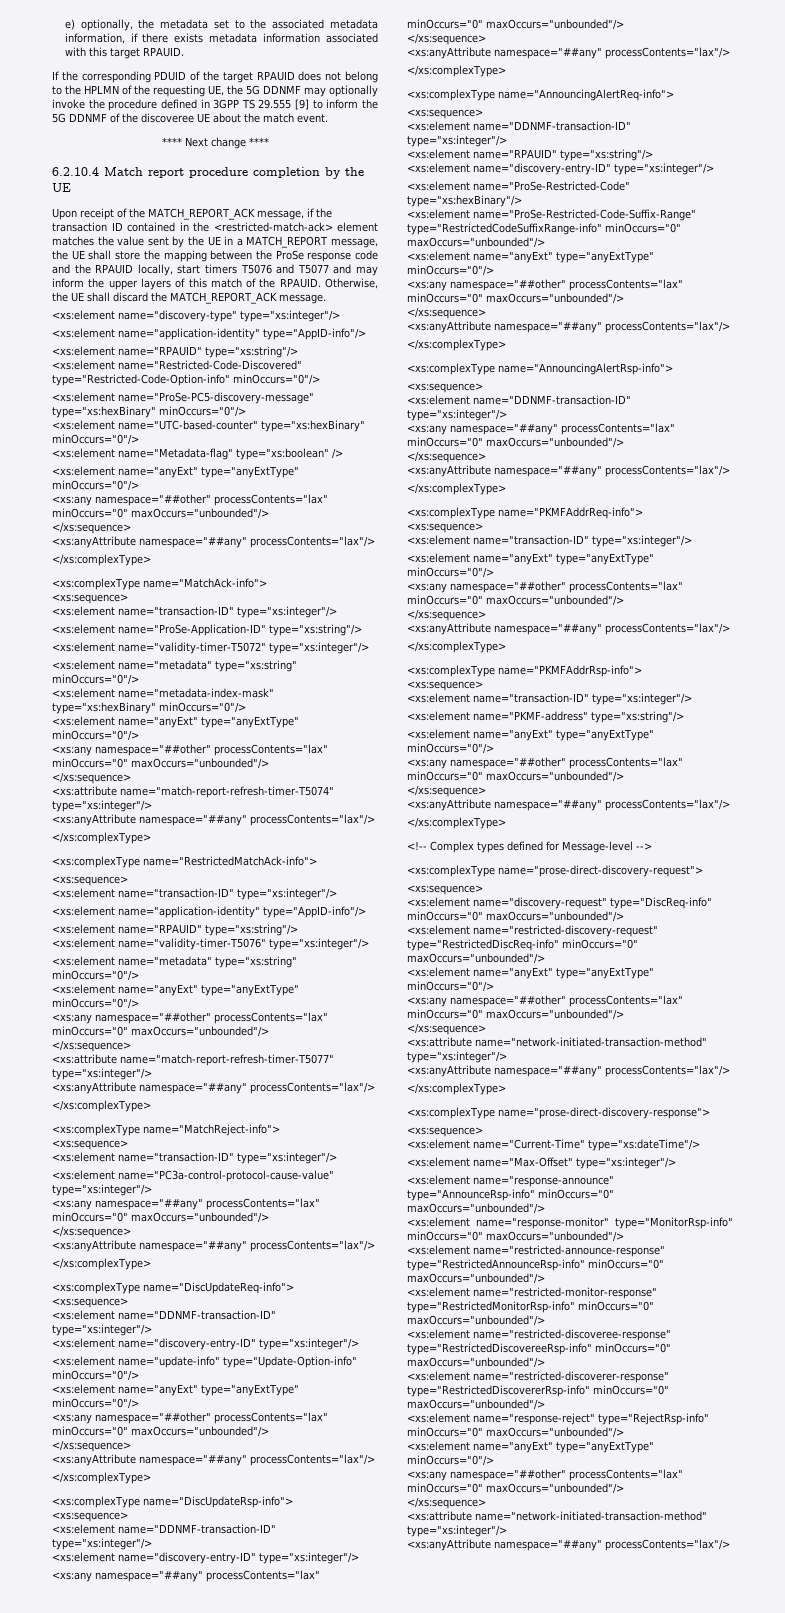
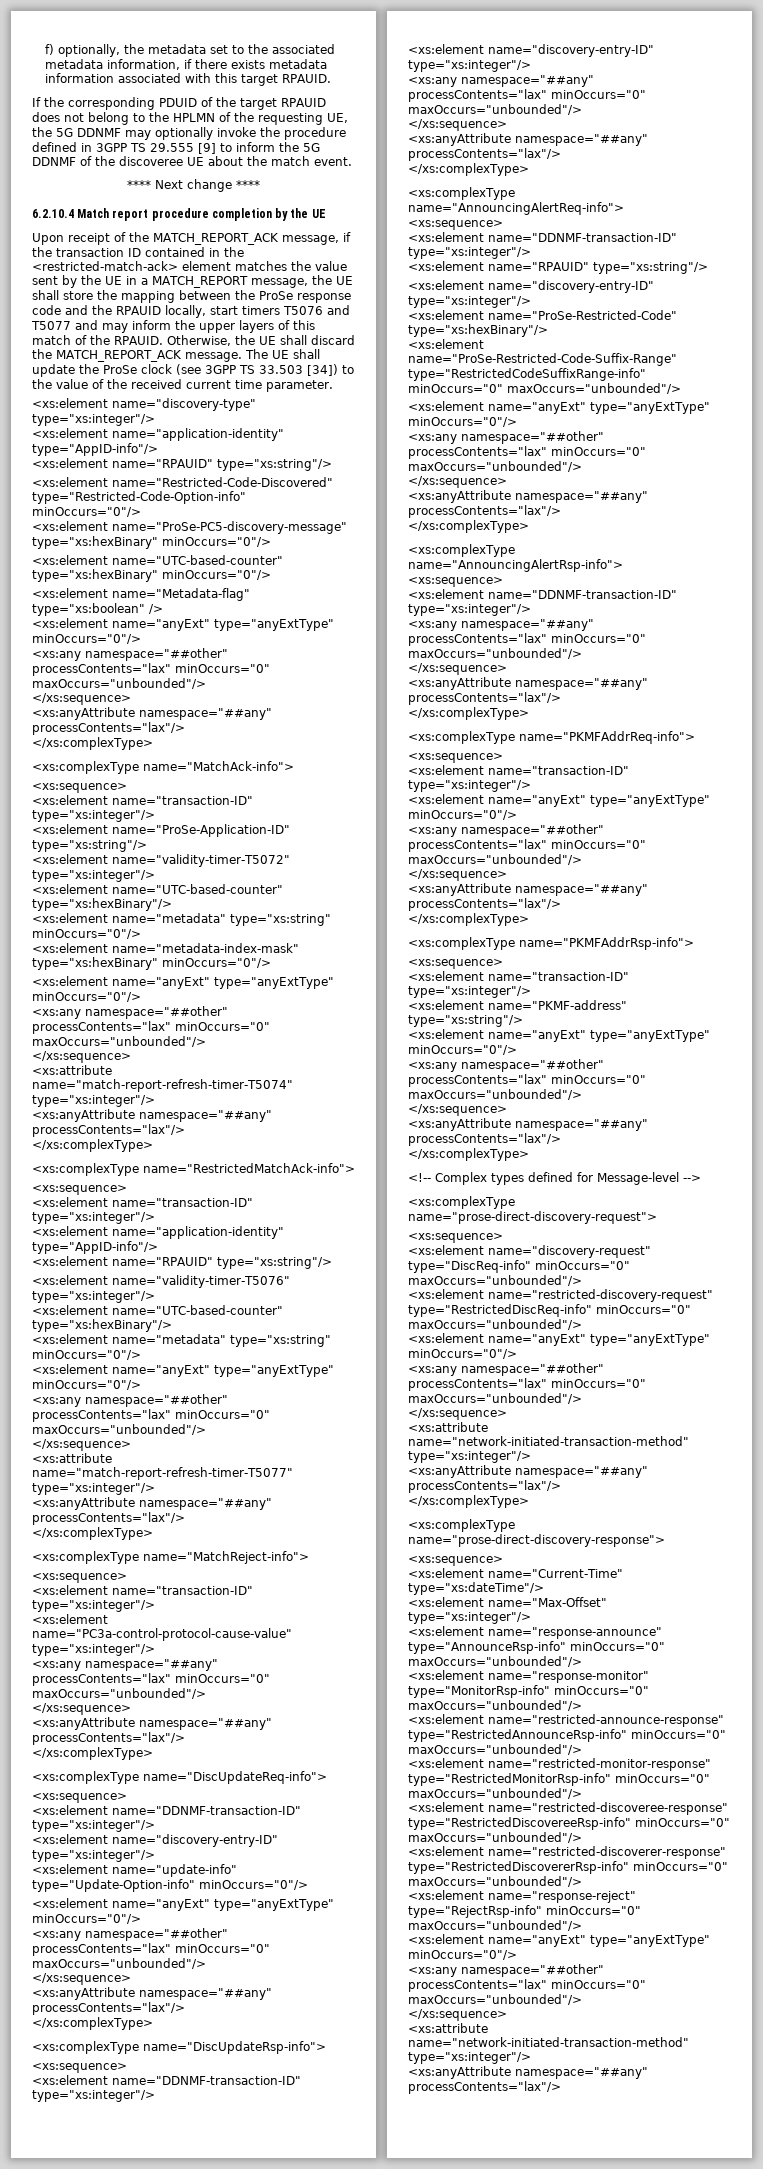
- e) optionally, the metadata set to the associated metadata information, if there exists metadata information associated with this target RPAUID.
+ f) optionally, the metadata set to the associated metadata information, if there exists metadata information associated with this target RPAUID.
+ The UE shall update the ProSe clock (see 3GPP TS 33.503 [34]) to the value of the received current time parameter.
  <xs:element name="validity-timer-T5072" type="xs:integer"/>
+ <xs:element name="UTC-based-counter" type="xs:hexBinary"/>
  <xs:element name="validity-timer-T5076" type="xs:integer"/>
+ <xs:element name="UTC-based-counter" type="xs:hexBinary"/>

